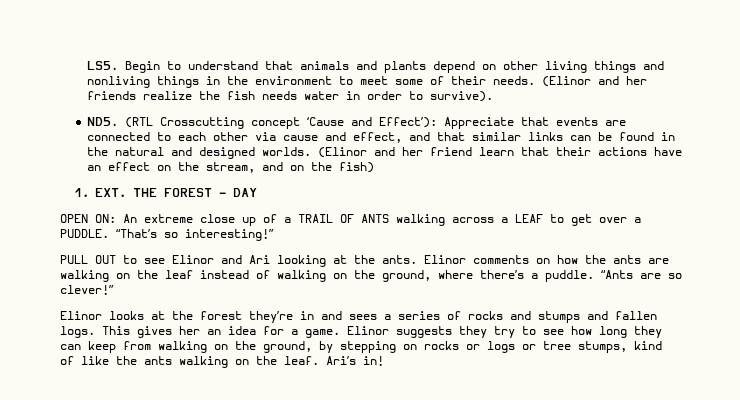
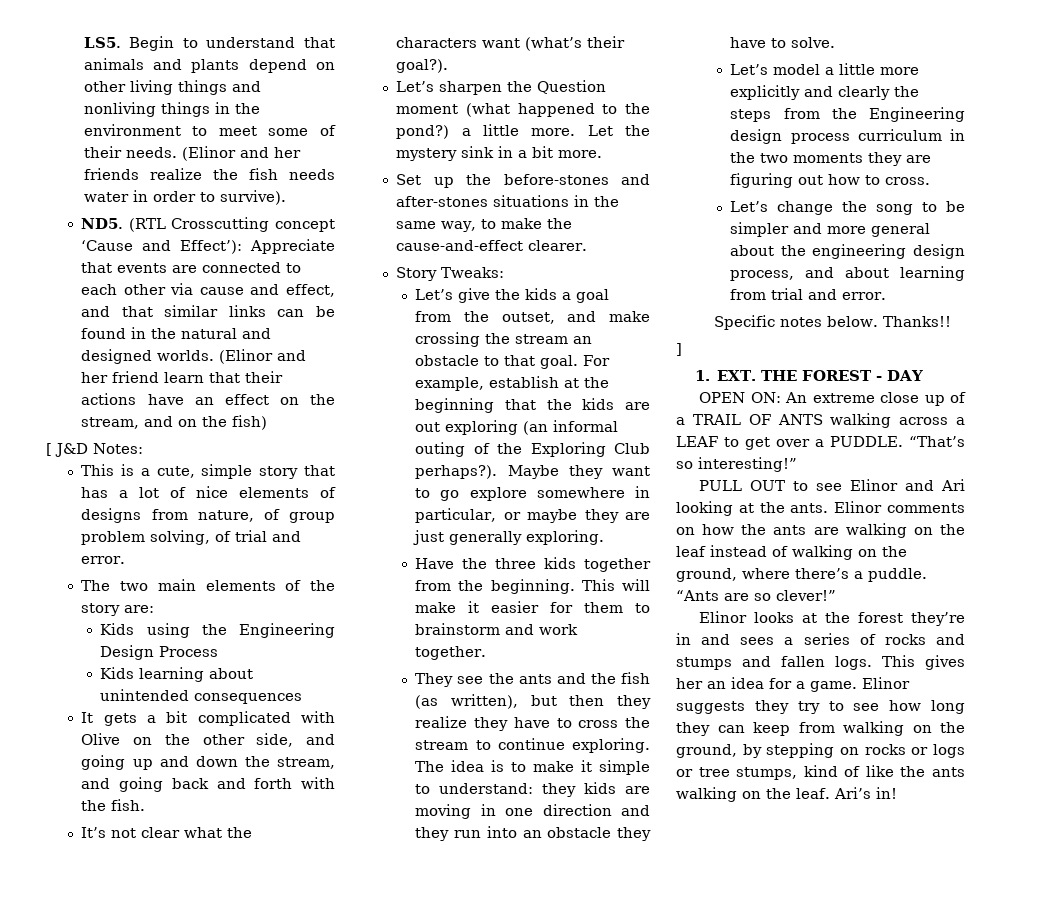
+ [ J&D Notes:
+ This is a cute, simple story that has a lot of nice elements of designs from nature, of group problem solving, of trial and error.
+ The two main elements of the story are:
+ Kids using the Engineering Design Process
+ Kids learning about unintended consequences
+ It gets a bit complicated with Olive on the other side, and going up and down the stream, and going back and forth with the fish.
+ It’s not clear what the characters want (what’s their goal?).
+ Let’s sharpen the Question moment (what happened to the pond?) a little more. Let the mystery sink in a bit more.
+ Set up the before-stones and after-stones situations in the same way, to make the cause-and-effect clearer.
+ Story Tweaks:
+ Let’s give the kids a goal from the outset, and make crossing the stream an obstacle to that goal. For example, establish at the beginning that the kids are out exploring (an informal outing of the Exploring Club perhaps?). Maybe they want to go explore somewhere in particular, or maybe they are just generally exploring.
+ Have the three kids together from the beginning. This will make it easier for them to brainstorm and work together.
+ They see the ants and the fish (as written), but then they realize they have to cross the stream to continue exploring. The idea is to make it simple to understand: they kids are moving in one direction and they run into an obstacle they have to solve.
+ Let’s model a little more explicitly and clearly the steps from the Engineering design process curriculum in the two moments they are figuring out how to cross.
+ Let’s change the song to be simpler and more general about the engineering design process, and about learning from trial and error.
+ Specific notes below. Thanks!!
+ ]

